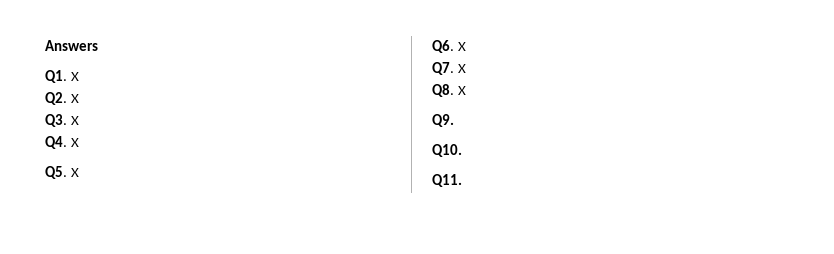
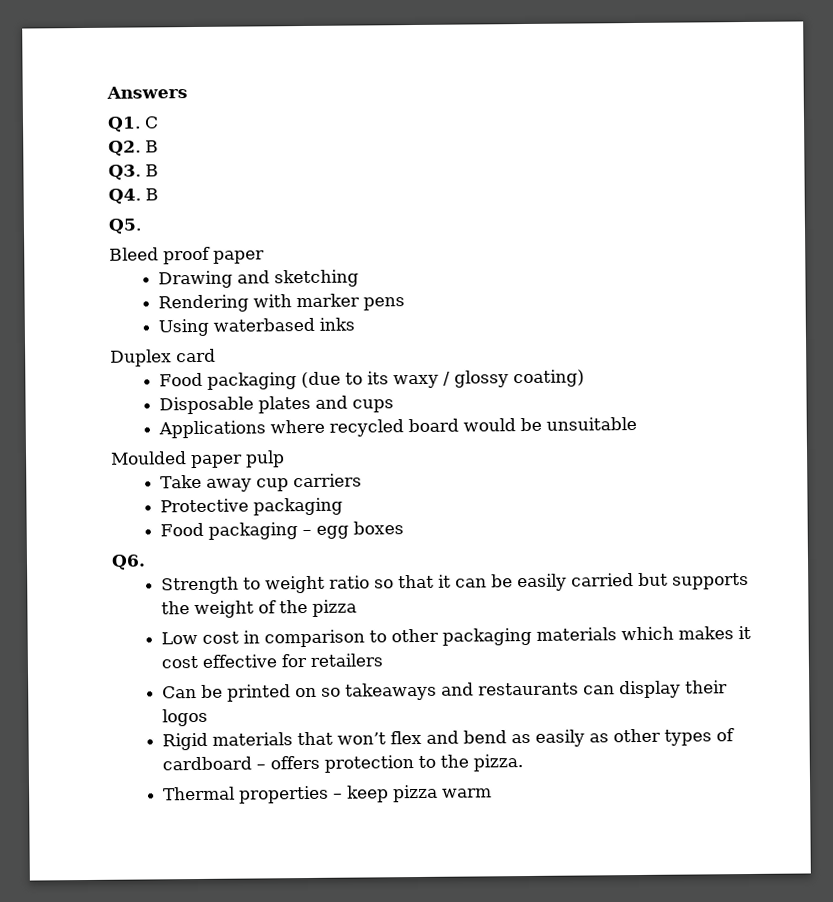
- Q1. X
+ Q1. C
- Q2. X
+ Q2. B
- Q3. X
+ Q3. B
- Q4. X
+ Q4. B
- Q5. X
- Q6. X
- Q7. X
- Q8. X
- Q9.
- Q10.
- Q11.
+ Q5.
+ Bleed proof paper
+ Drawing and sketching
+ Rendering with marker pens
+ Using waterbased inks
+ Duplex card
+ Food packaging (due to its waxy / glossy coating)
+ Disposable plates and cups
+ Applications where recycled board would be unsuitable
+ Moulded paper pulp
+ Take away cup carriers
+ Protective packaging
+ Food packaging – egg boxes
+ Q6.
+ Strength to weight ratio so that it can be easily carried but supports the weight of the pizza
+ Low cost in comparison to other packaging materials which makes it cost effective for retailers
+ Can be printed on so takeaways and restaurants can display their logos
+ Rigid materials that won’t flex and bend as easily as other types of cardboard – offers protection to the pizza.
+ Thermal properties – keep pizza warm

